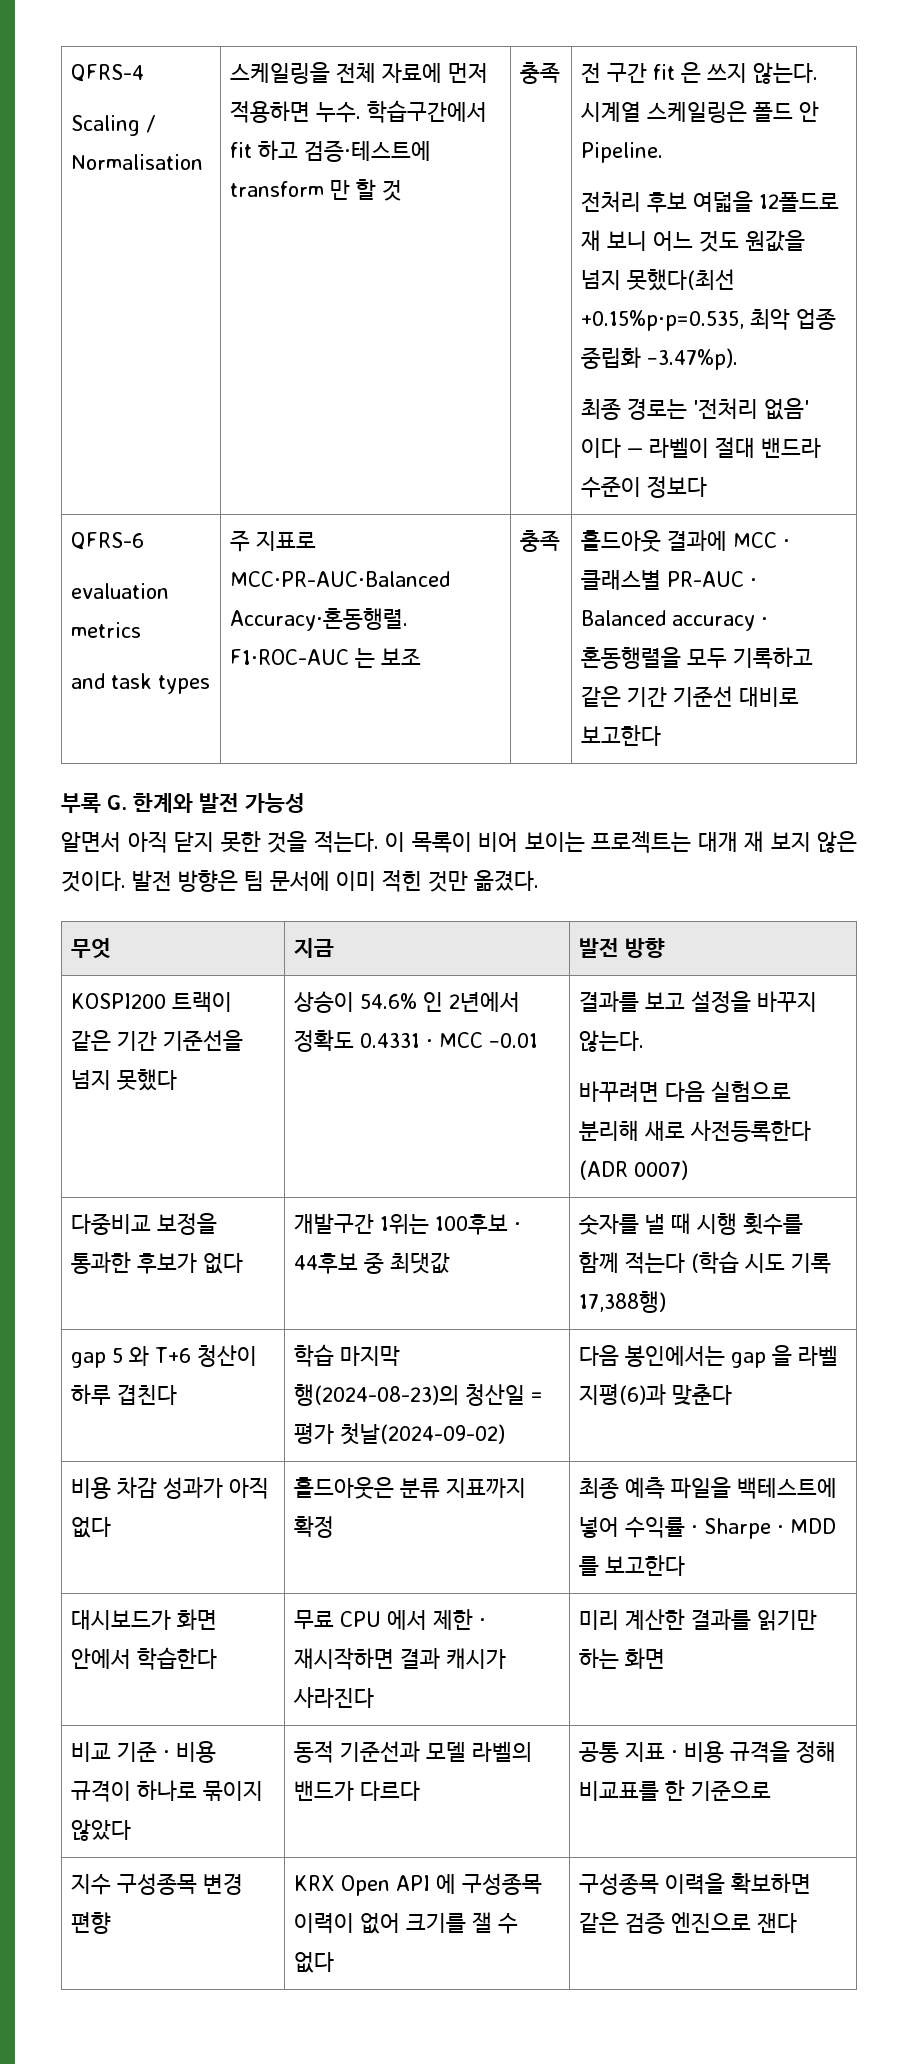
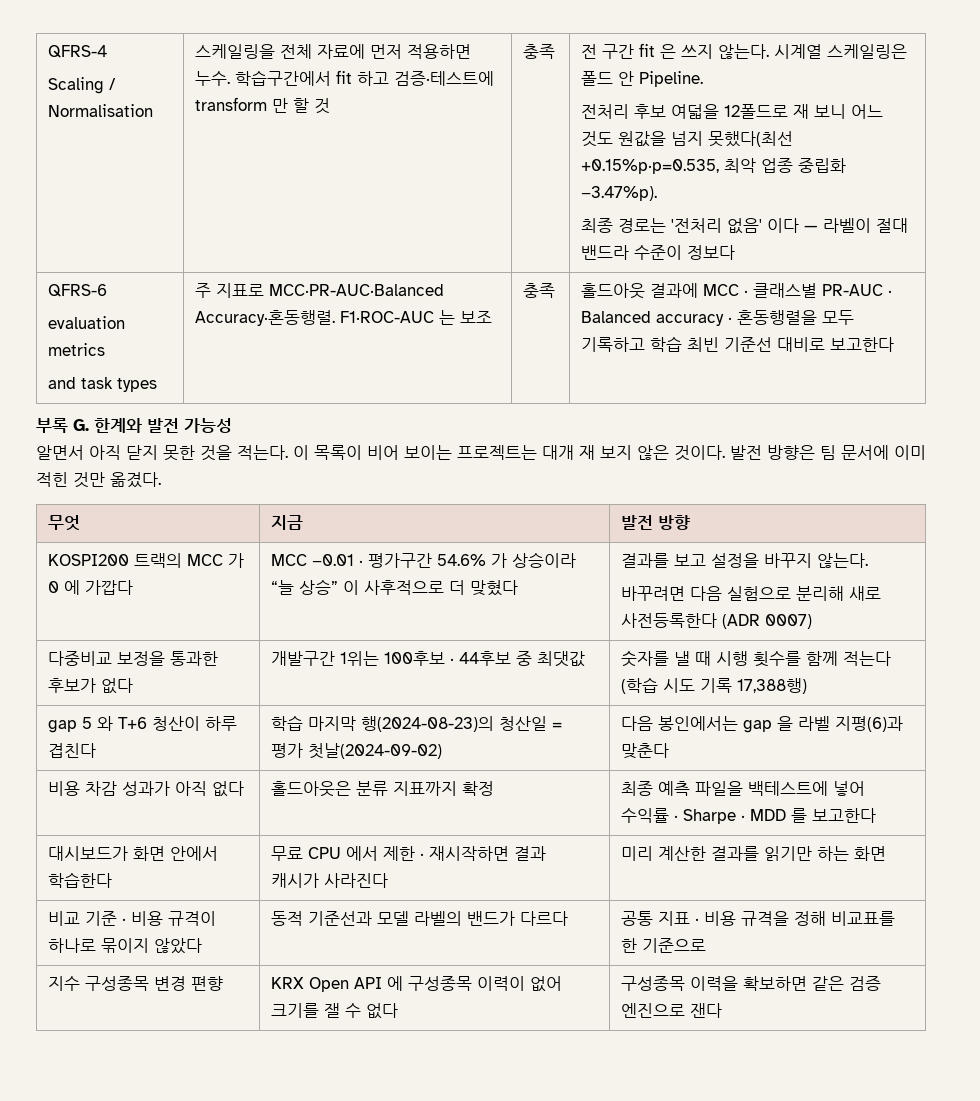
  QFRS-6
  evaluation metrics
- and task types | 주 지표로 MCC·PR-AUC·Balanced Accuracy·혼동행렬. F1·ROC-AUC 는 보조 | 충족 | 홀드아웃 결과에 MCC · 클래스별 PR-AUC · Balanced accuracy · 혼동행렬을 모두 기록하고 같은 기간 기준선 대비로 보고한다
+ and task types | 주 지표로 MCC·PR-AUC·Balanced Accuracy·혼동행렬. F1·ROC-AUC 는 보조 | 충족 | 홀드아웃 결과에 MCC · 클래스별 PR-AUC · Balanced accuracy · 혼동행렬을 모두 기록하고 학습 최빈 기준선 대비로 보고한다
- KOSPI200 트랙이 같은 기간 기준선을 넘지 못했다 | 상승이 54.6% 인 2년에서 정확도 0.4331 · MCC −0.01 | 결과를 보고 설정을 바꾸지 않는다.
+ KOSPI200 트랙의 MCC 가 0 에 가깝다 | MCC −0.01 · 평가구간 54.6% 가 상승이라 “늘 상승” 이 사후적으로 더 맞혔다 | 결과를 보고 설정을 바꾸지 않는다.

